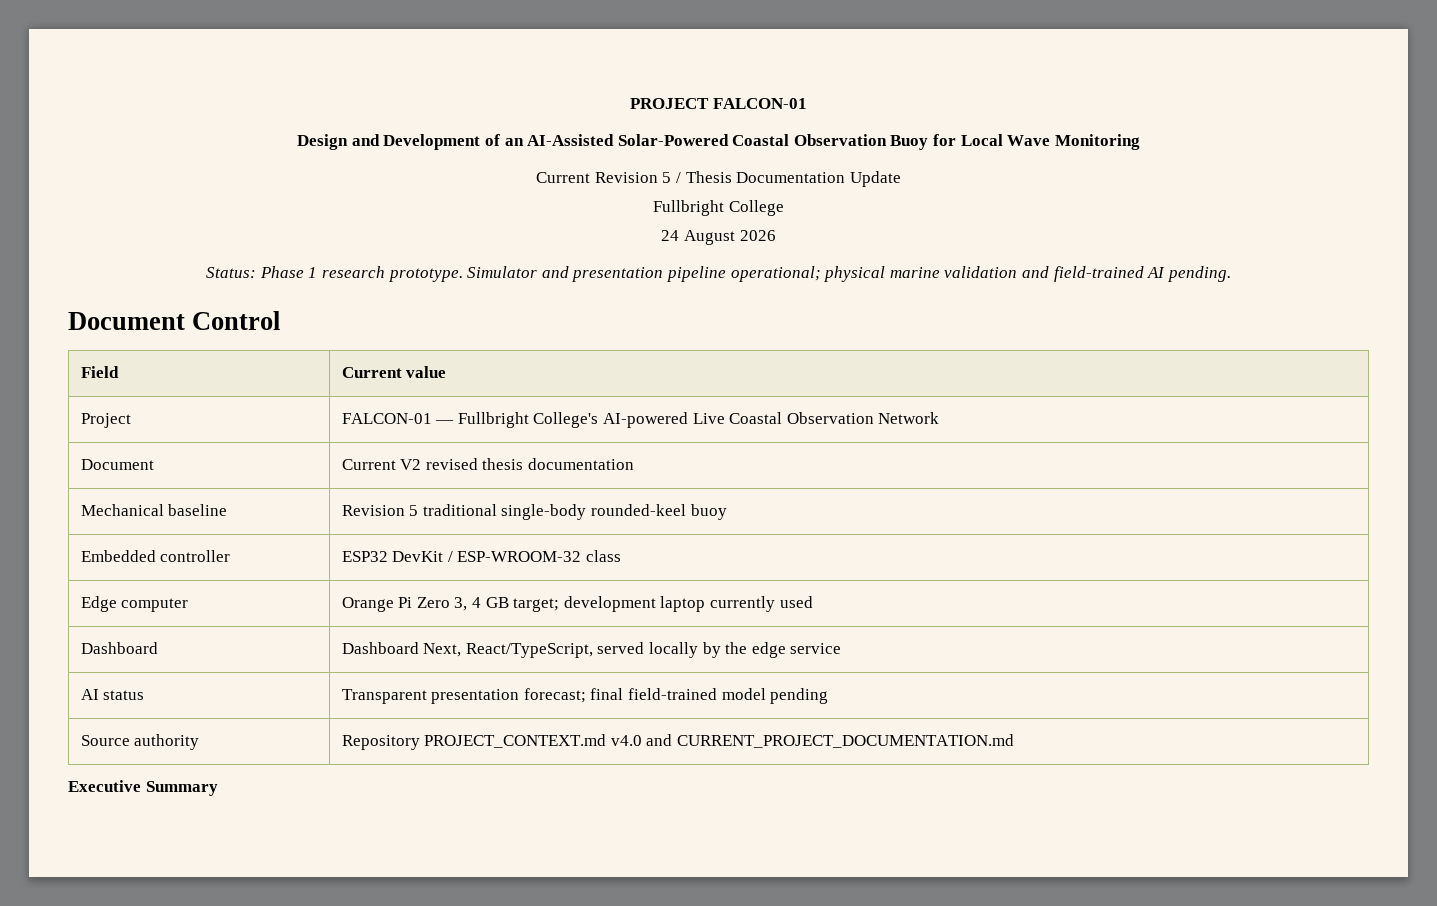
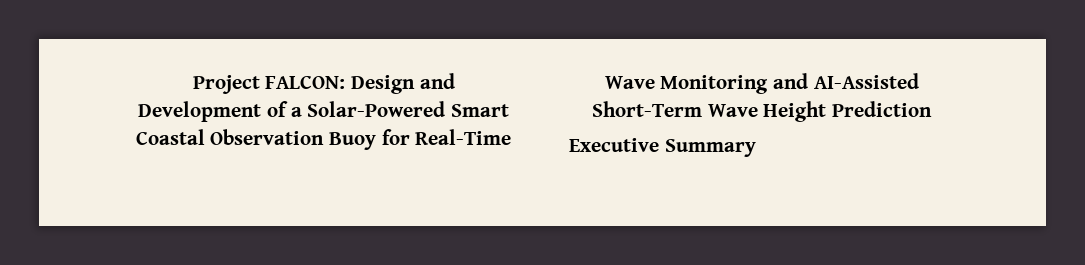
- PROJECT FALCON-01
- Design and Development of an AI-Assisted Solar-Powered Coastal Observation Buoy for Local Wave Monitoring
- Current Revision 5 / Thesis Documentation Update
- Fullbright College
- 24 August 2026
- Status: Phase 1 research prototype. Simulator and presentation pipeline operational; physical marine validation and field-trained AI pending.
- Document Control
- Field | Current value
- Project | FALCON-01 — Fullbright College's AI-powered Live Coastal Observation Network
- Document | Current V2 revised thesis documentation
- Mechanical baseline | Revision 5 traditional single-body rounded-keel buoy
- Embedded controller | ESP32 DevKit / ESP-WROOM-32 class
- Edge computer | Orange Pi Zero 3, 4 GB target; development laptop currently used
- Dashboard | Dashboard Next, React/TypeScript, served locally by the edge service
- AI status | Transparent presentation forecast; final field-trained model pending
- Source authority | Repository PROJECT_CONTEXT.md v4.0 and CURRENT_PROJECT_DOCUMENTATION.md
+ Project FALCON: Design and Development of a Solar-Powered Smart Coastal Observation Buoy for Real-Time Wave Monitoring and AI-Assisted Short-Term Wave Height Prediction

